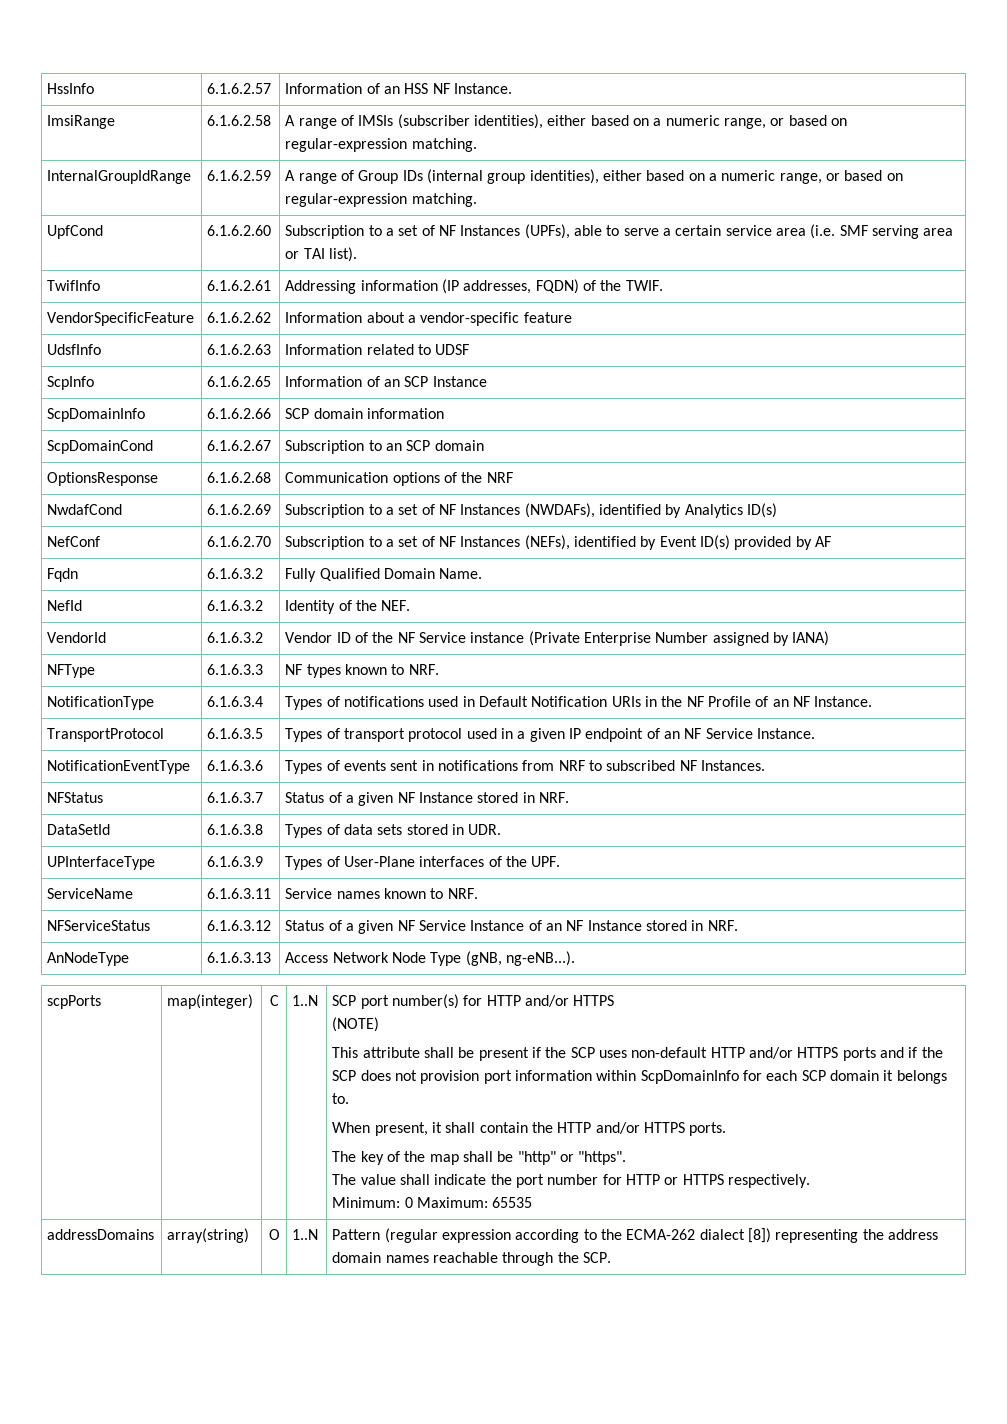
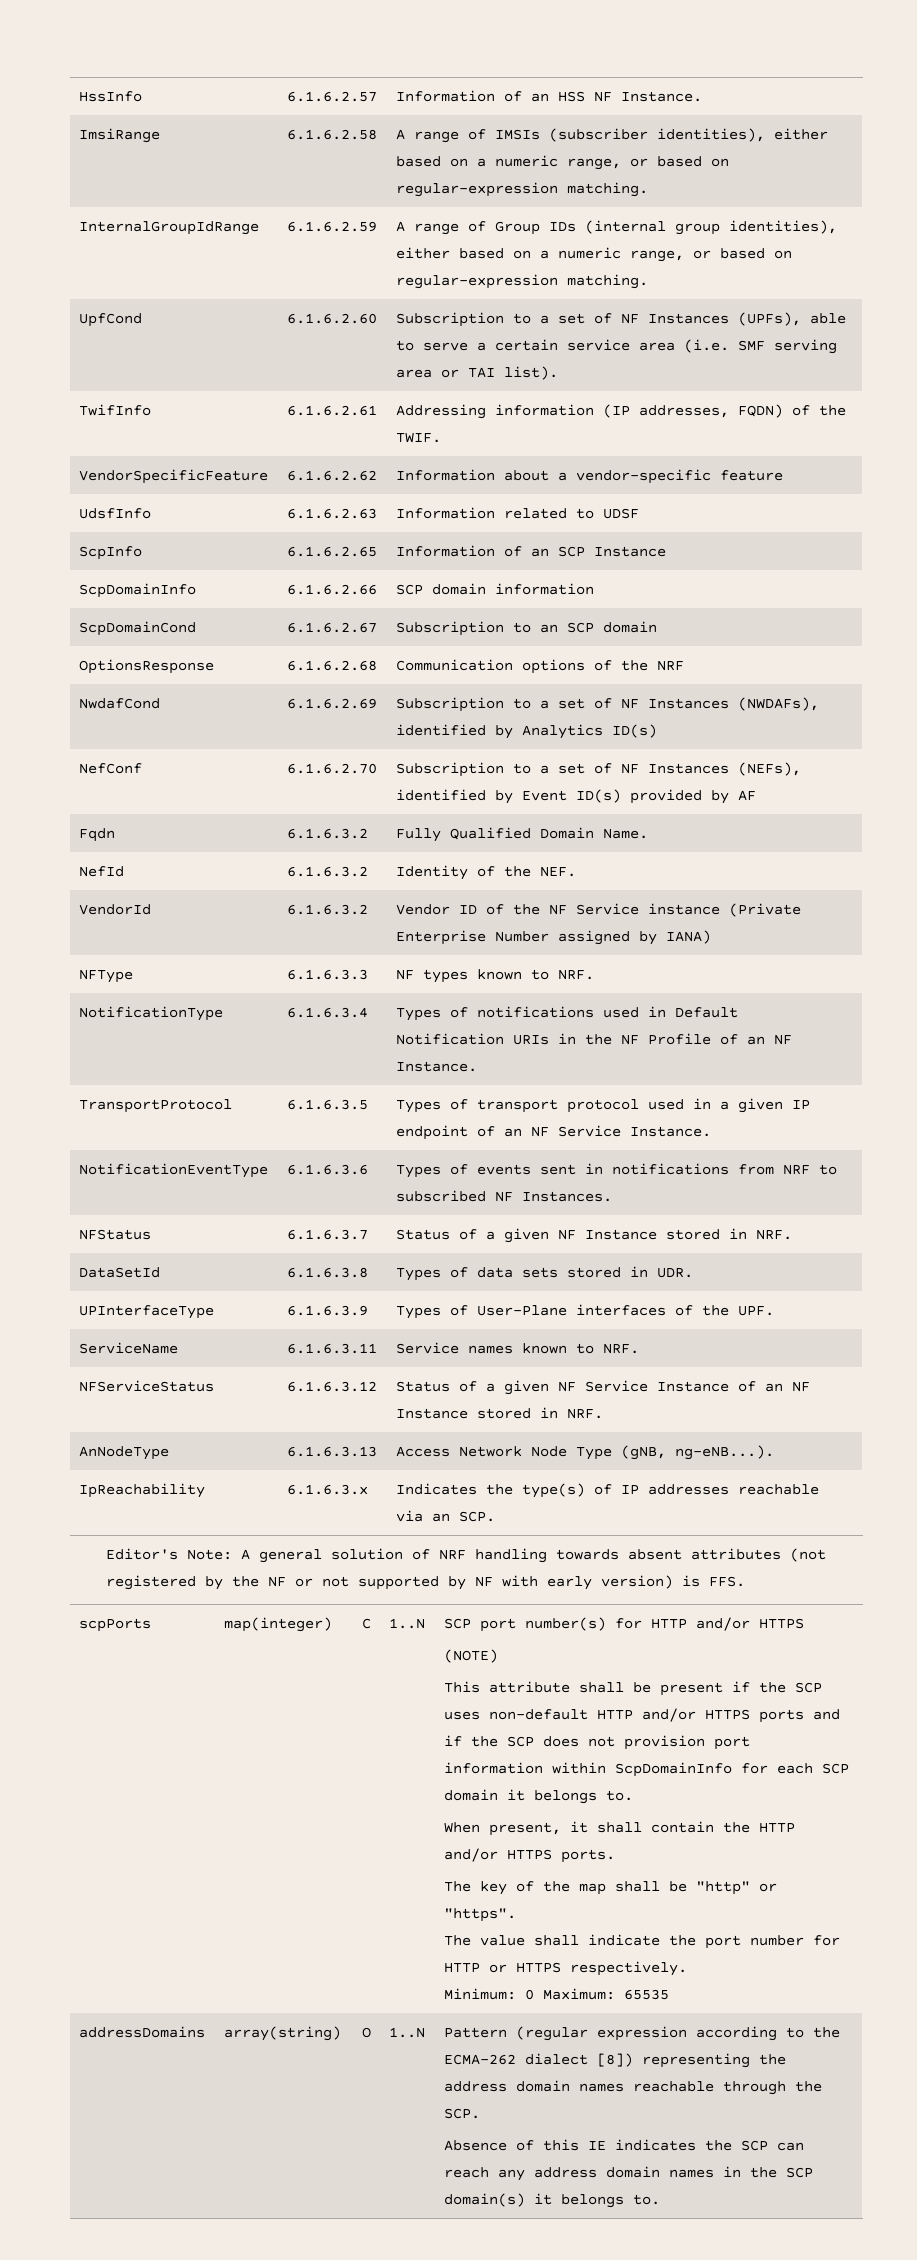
+ IpReachability | 6.1.6.3.x | Indicates the type(s) of IP addresses reachable via an SCP.
+ Editor's Note: A general solution of NRF handling towards absent attributes (not registered by the NF or not supported by NF with early version) is FFS.
+ Absence of this IE indicates the SCP can reach any address domain names in the SCP domain(s) it belongs to.

